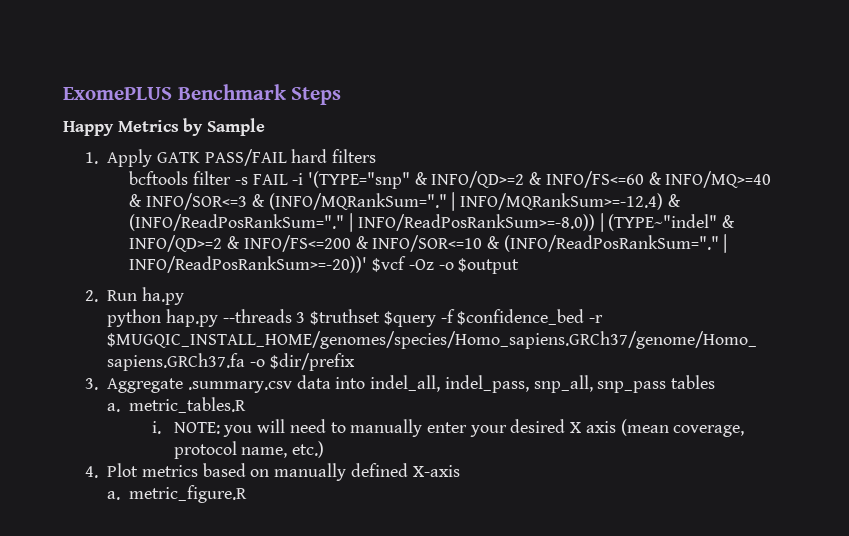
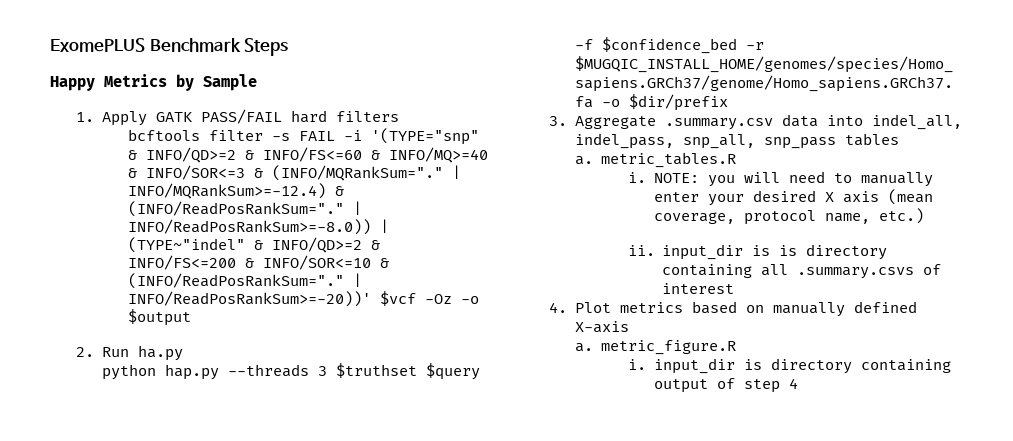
+ ii. input_dir is is directory containing all .summary.csvs of interest
+ i. input_dir is directory containing output of step 4

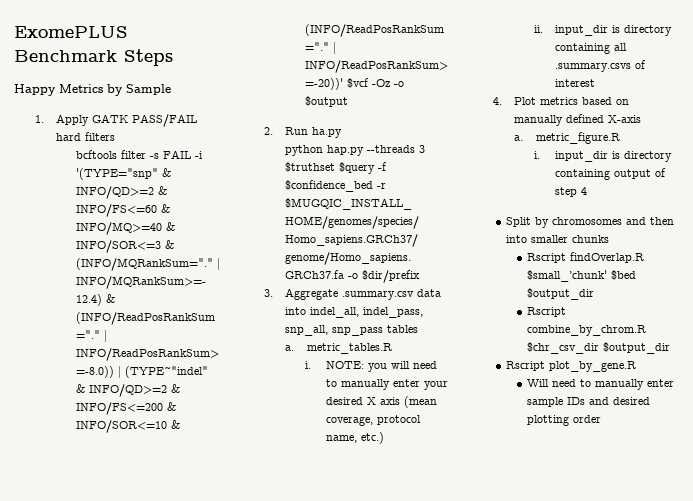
- ii. input_dir is is directory containing all .summary.csvs of interest
+ ii. input_dir is directory containing all .summary.csvs of interest
+ Split by chromosomes and then into smaller chunks
+ Rscript findOverlap.R $small_’chunk' $bed $output_dir
+ Rscript combine_by_chrom.R $chr_csv_dir $output_dir
+ Rscript plot_by_gene.R
+ Will need to manually enter sample IDs and desired plotting order

